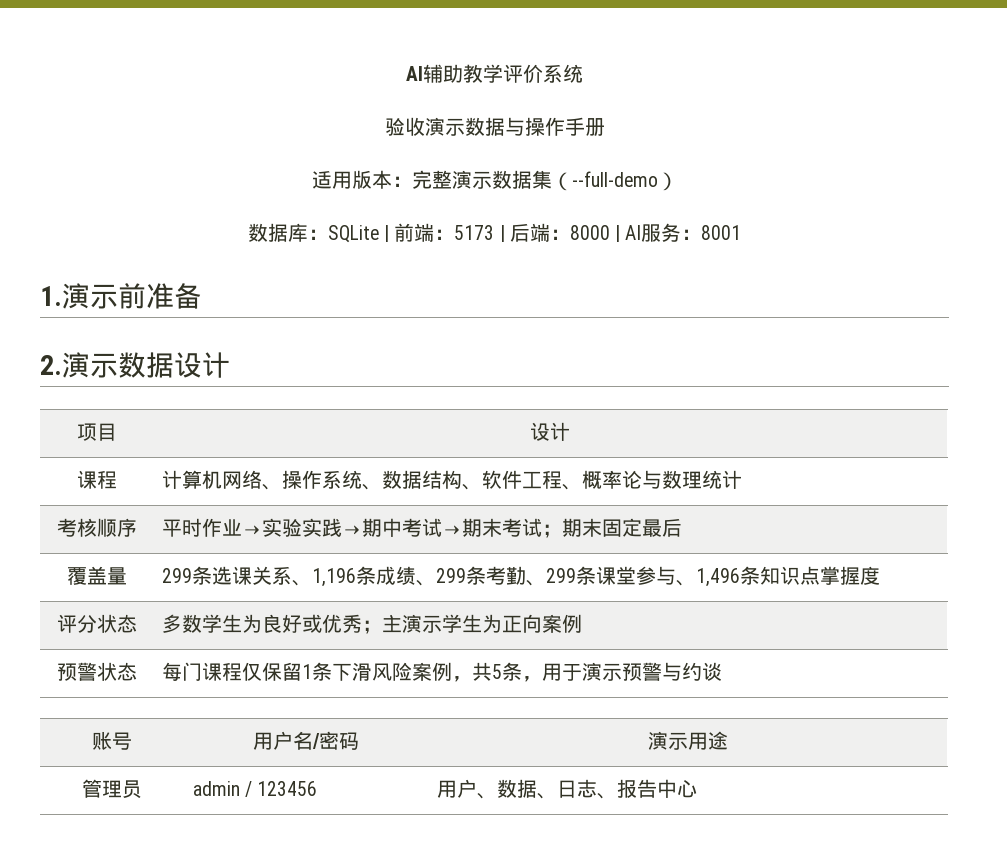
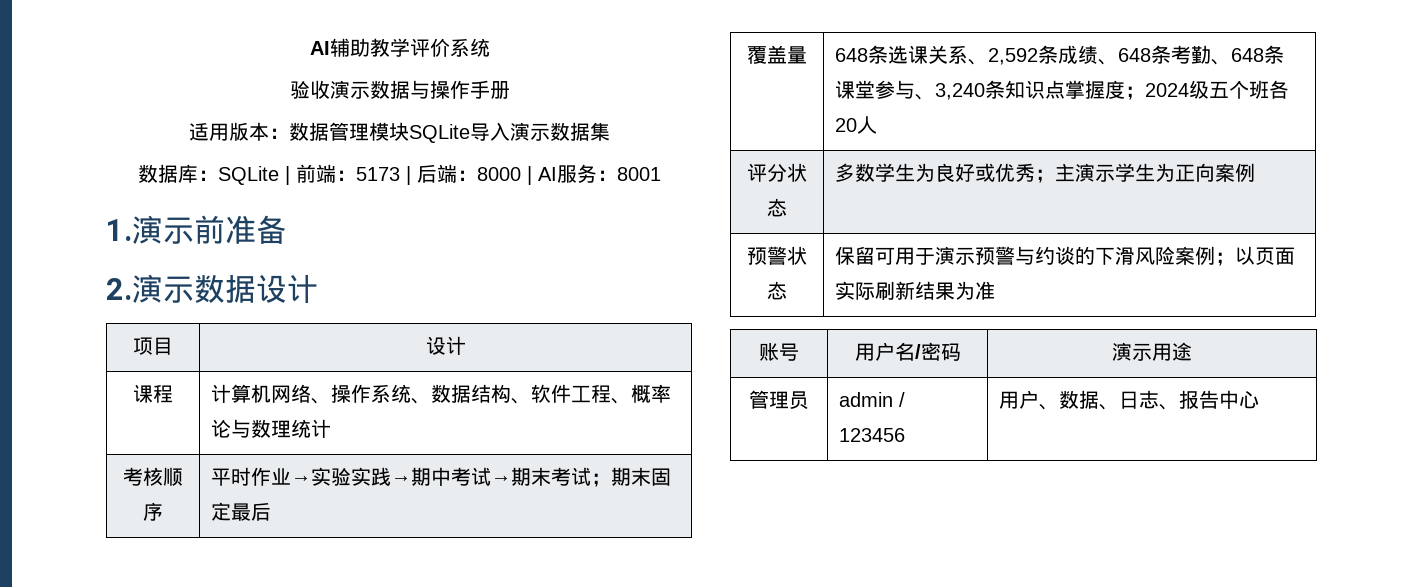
- 适用版本：完整演示数据集（--full-demo）
+ 适用版本：数据管理模块SQLite导入演示数据集
- 覆盖量 | 299条选课关系、1,196条成绩、299条考勤、299条课堂参与、1,496条知识点掌握度
+ 覆盖量 | 648条选课关系、2,592条成绩、648条考勤、648条课堂参与、3,240条知识点掌握度；2024级五个班各20人
- 预警状态 | 每门课程仅保留1条下滑风险案例，共5条，用于演示预警与约谈
+ 预警状态 | 保留可用于演示预警与约谈的下滑风险案例；以页面实际刷新结果为准

